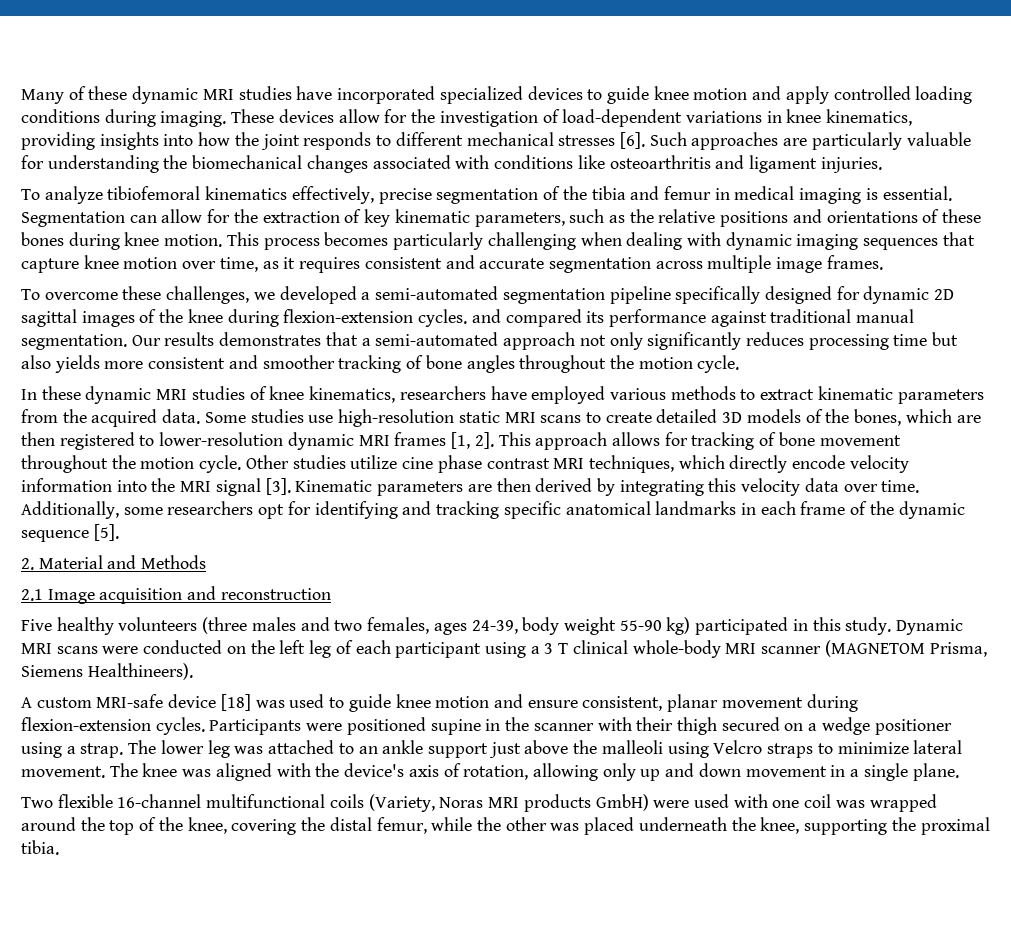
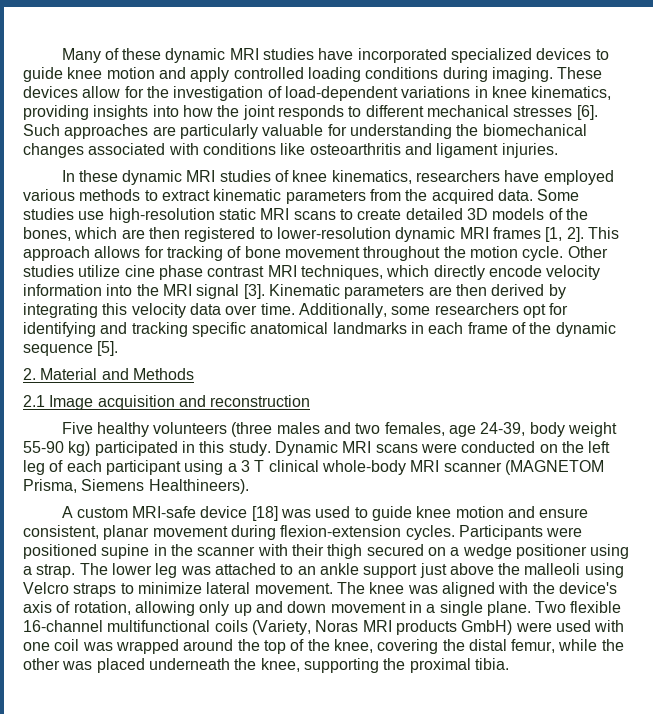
- To analyze tibiofemoral kinematics effectively, precise segmentation of the tibia and femur in medical imaging is essential. Segmentation can allow for the extraction of key kinematic parameters, such as the relative positions and orientations of these bones during knee motion. This process becomes particularly challenging when dealing with dynamic imaging sequences that capture knee motion over time, as it requires consistent and accurate segmentation across multiple image frames.
- To overcome these challenges, we developed a semi-automated segmentation pipeline specifically designed for dynamic 2D sagittal images of the knee during flexion-extension cycles. and compared its performance against traditional manual segmentation. Our results demonstrates that a semi-automated approach not only significantly reduces processing time but also yields more consistent and smoother tracking of bone angles throughout the motion cycle.
- Five healthy volunteers (three males and two females, ages 24-39, body weight 55-90 kg) participated in this study.
+ Five healthy volunteers (three males and two females, age 24-39, body weight 55-90 kg) participated in this study.
- The knee was aligned with the device's axis of rotation, allowing only up and down movement in a single plane.
- Two flexible 16-channel multifunctional coils (Variety, Noras MRI products GmbH) were used with one coil was wrapped around the top of the knee, covering the distal femur, while the other was placed underneath the knee, supporting the proximal tibia.
+ The knee was aligned with the device's axis of rotation, allowing only up and down movement in a single plane. Two flexible 16-channel multifunctional coils (Variety, Noras MRI products GmbH) were used with one coil was wrapped around the top of the knee, covering the distal femur, while the other was placed underneath the knee, supporting the proximal tibia.

